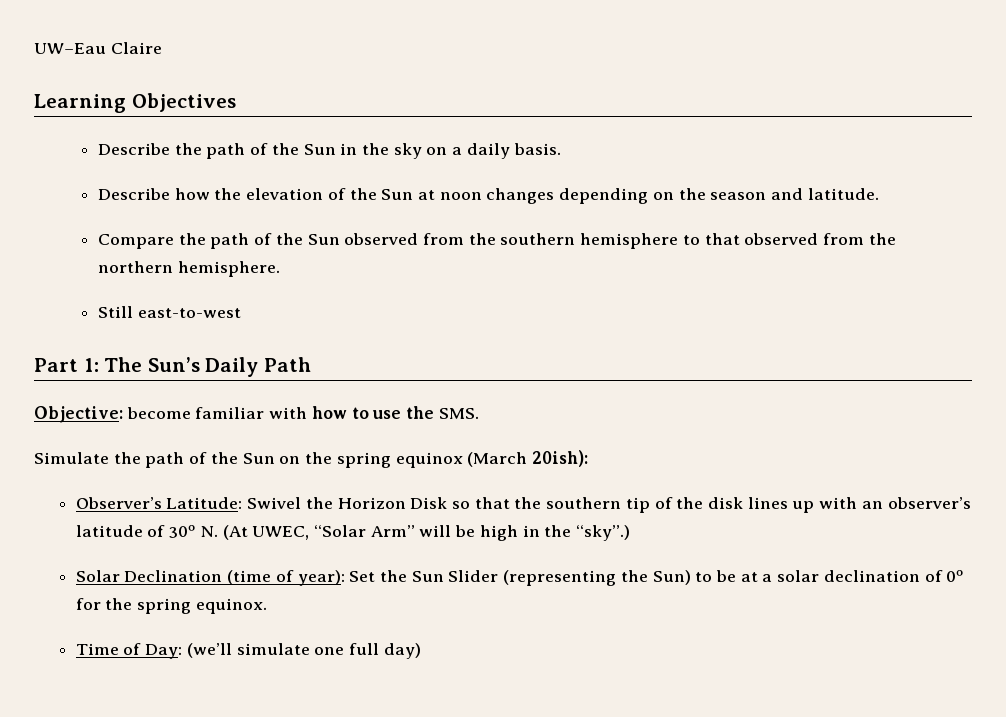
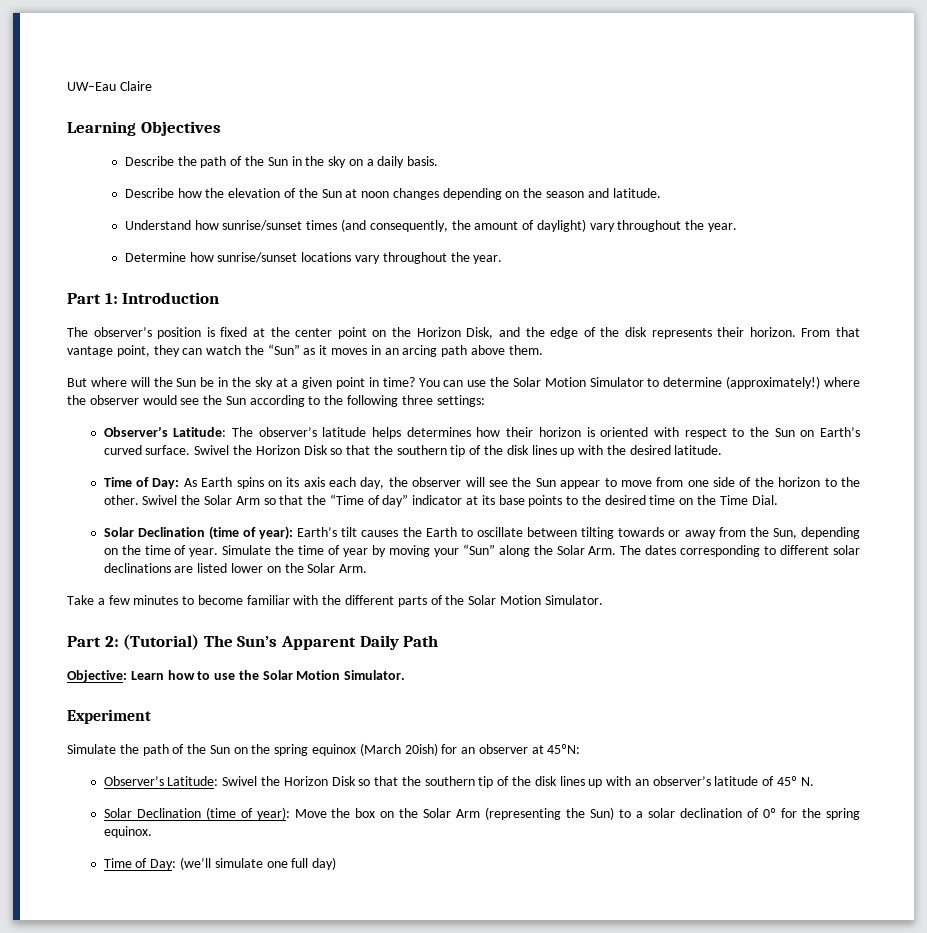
- Compare the path of the Sun observed from the southern hemisphere to that observed from the northern hemisphere.
- Still east-to-west
- Part 1: The Sun’s Daily Path
+ Understand how sunrise/sunset times (and consequently, the amount of daylight) vary throughout the year.
+ Determine how sunrise/sunset locations vary throughout the year.
+ Part 1: Introduction
+ The observer’s position is fixed at the center point on the Horizon Disk, and the edge of the disk represents their horizon. From that vantage point, they can watch the “Sun” as it moves in an arcing path above them.
+ But where will the Sun be in the sky at a given point in time? You can use the Solar Motion Simulator to determine (approximately!) where the observer would see the Sun according to the following three settings:
+ Observer’s Latitude: The observer’s latitude helps determines how their horizon is oriented with respect to the Sun on Earth’s curved surface. Swivel the Horizon Disk so that the southern tip of the disk lines up with the desired latitude.
+ Time of Day: As Earth spins on its axis each day, the observer will see the Sun appear to move from one side of the horizon to the other. Swivel the Solar Arm so that the “Time of day” indicator at its base points to the desired time on the Time Dial.
+ Solar Declination (time of year): Earth’s tilt causes the Earth to oscillate between tilting towards or away from the Sun, depending on the time of year. Simulate the time of year by moving your “Sun” along the Solar Arm. The dates corresponding to different solar declinations are listed lower on the Solar Arm.
+ Take a few minutes to become familiar with the different parts of the Solar Motion Simulator.
+ Part 2: (Tutorial) The Sun’s Apparent Daily Path
- Objective: become familiar with how to use the SMS.
+ Objective: Learn how to use the Solar Motion Simulator.
+ Experiment
- Simulate the path of the Sun on the spring equinox (March 20ish):
+ Simulate the path of the Sun on the spring equinox (March 20ish) for an observer at 45ºN:
- Observer’s Latitude: Swivel the Horizon Disk so that the southern tip of the disk lines up with an observer’s latitude of 30º N. (At UWEC, “Solar Arm” will be high in the “sky”.)
- Solar Declination (time of year): Set the Sun Slider (representing the Sun) to be at a solar declination of 0º for the spring equinox.
+ Observer’s Latitude: Swivel the Horizon Disk so that the southern tip of the disk lines up with an observer’s latitude of 45º N.
+ Solar Declination (time of year): Move the box on the Solar Arm (representing the Sun) to a solar declination of 0º for the spring equinox.

